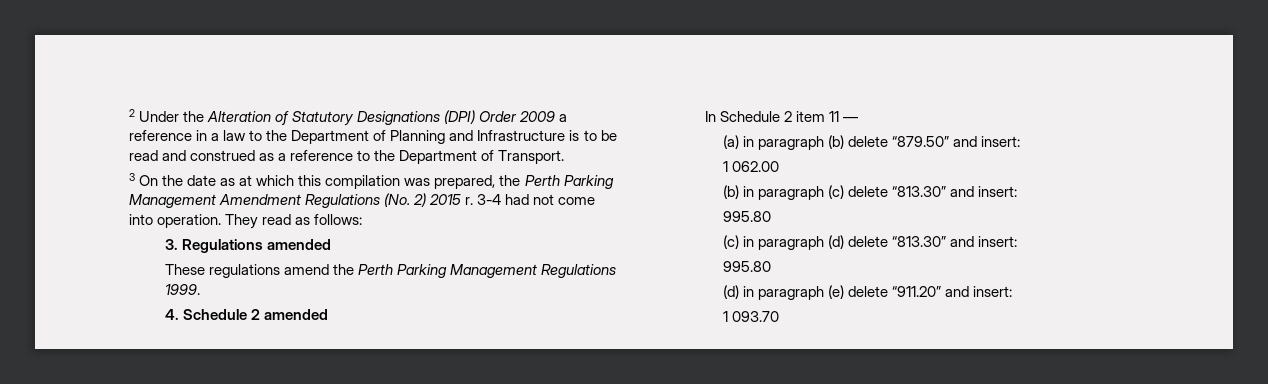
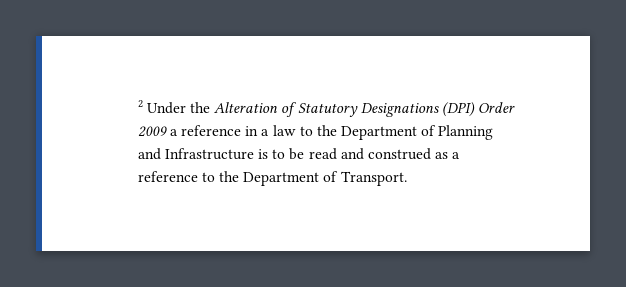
- 3 On the date as at which this compilation was prepared, the Perth Parking Management Amendment Regulations (No. 2) 2015 r. 3-4 had not come into operation. They read as follows:
- 3. Regulations amended
- These regulations amend the Perth Parking Management Regulations 1999.
- 4. Schedule 2 amended
- In Schedule 2 item 11 —
- (a) in paragraph (b) delete “879.50” and insert:
- 1 062.00
- (b) in paragraph (c) delete “813.30” and insert:
- 995.80
- (c) in paragraph (d) delete “813.30” and insert:
- 995.80
- (d) in paragraph (e) delete “911.20” and insert:
- 1 093.70

